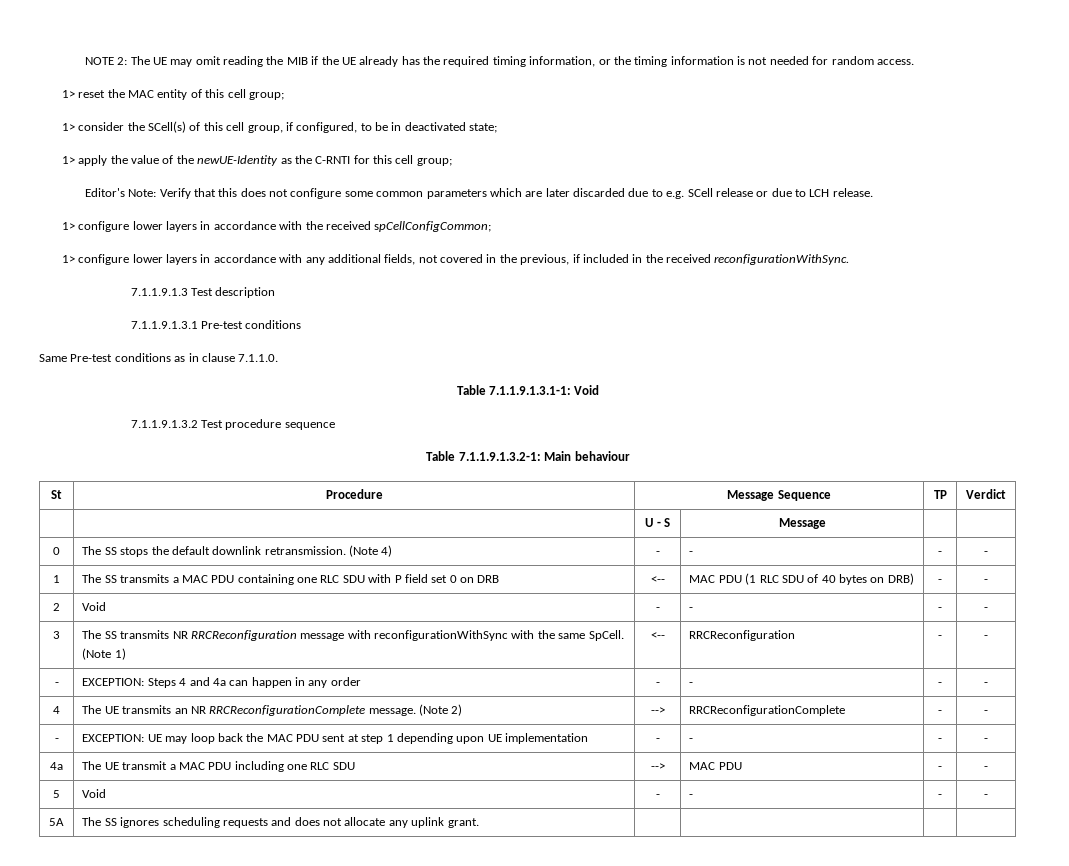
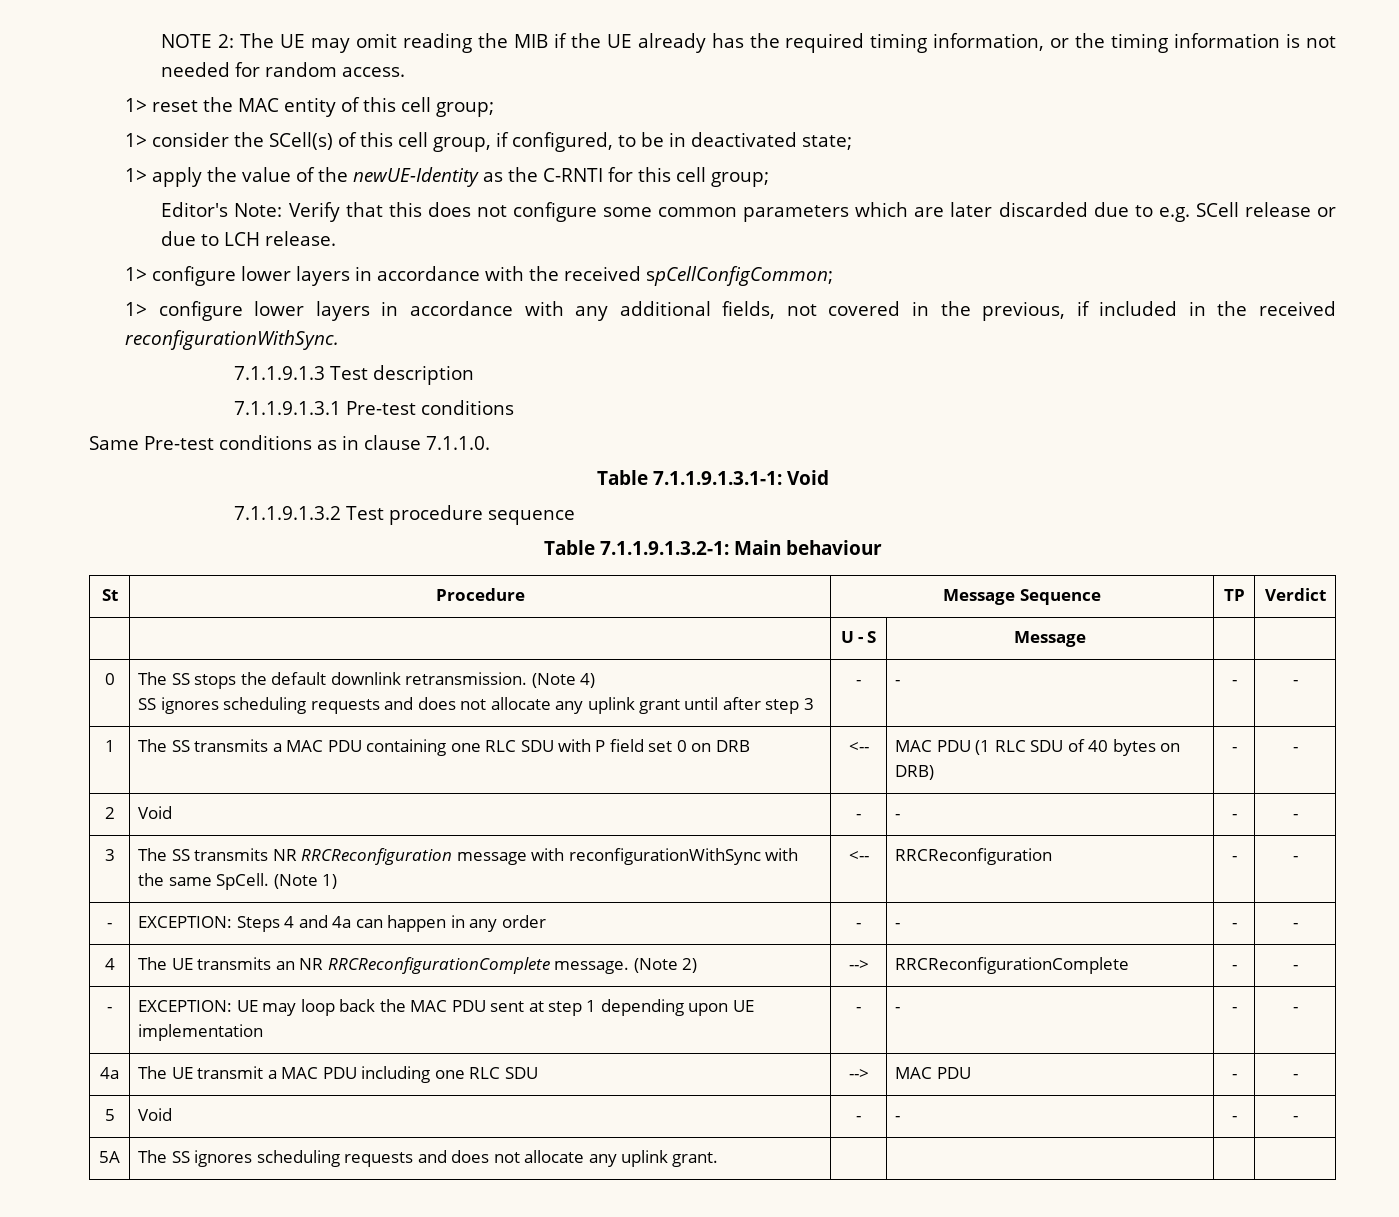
- 0 | The SS stops the default downlink retransmission. (Note 4) | - | - | - | -
+ 0 | The SS stops the default downlink retransmission. (Note 4)
+ SS ignores scheduling requests and does not allocate any uplink grant until after step 3 | - | - | - | -

